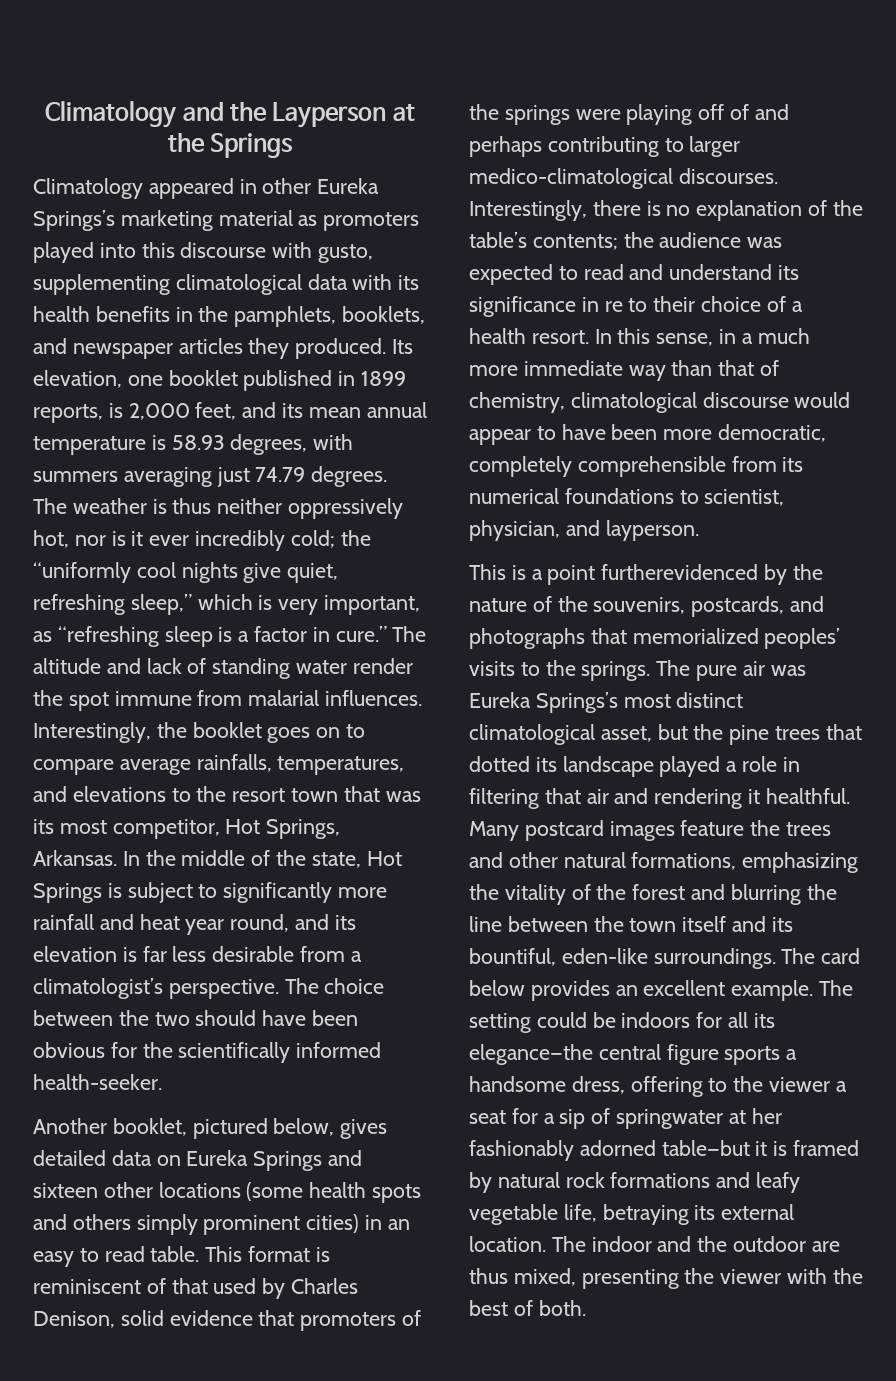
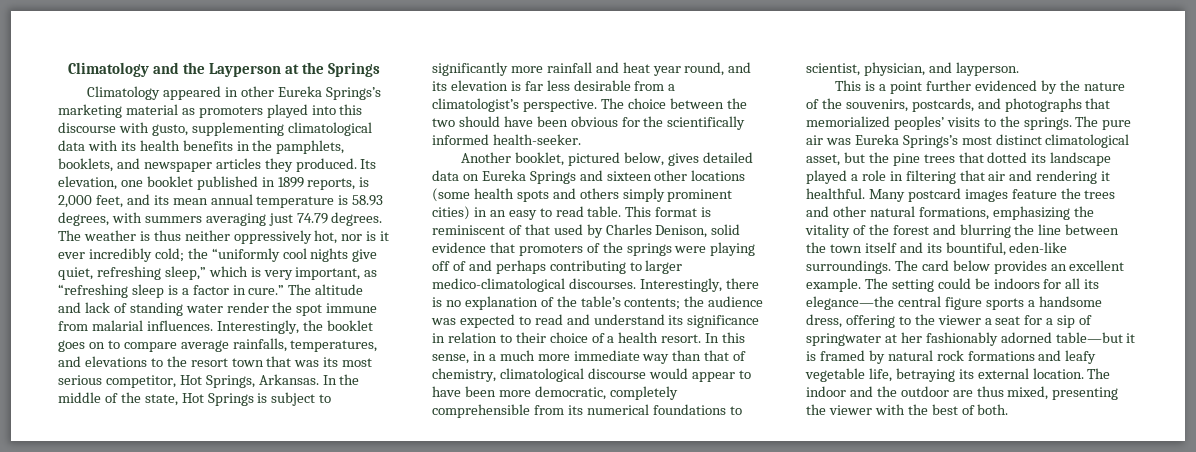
- Interestingly, the booklet goes on to compare average rainfalls, temperatures, and elevations to the resort town that was its most competitor, Hot Springs, Arkansas.
+ Interestingly, the booklet goes on to compare average rainfalls, temperatures, and elevations to the resort town that was its most serious competitor, Hot Springs, Arkansas.
- Interestingly, there is no explanation of the table’s contents; the audience was expected to read and understand its significance in re to their choice of a health resort.
+ Interestingly, there is no explanation of the table’s contents; the audience was expected to read and understand its significance in relation to their choice of a health resort.
- This is a point furtherevidenced by the nature of the souvenirs, postcards, and photographs that memorialized peoples’ visits to the springs.
+ This is a point further evidenced by the nature of the souvenirs, postcards, and photographs that memorialized peoples’ visits to the springs.

